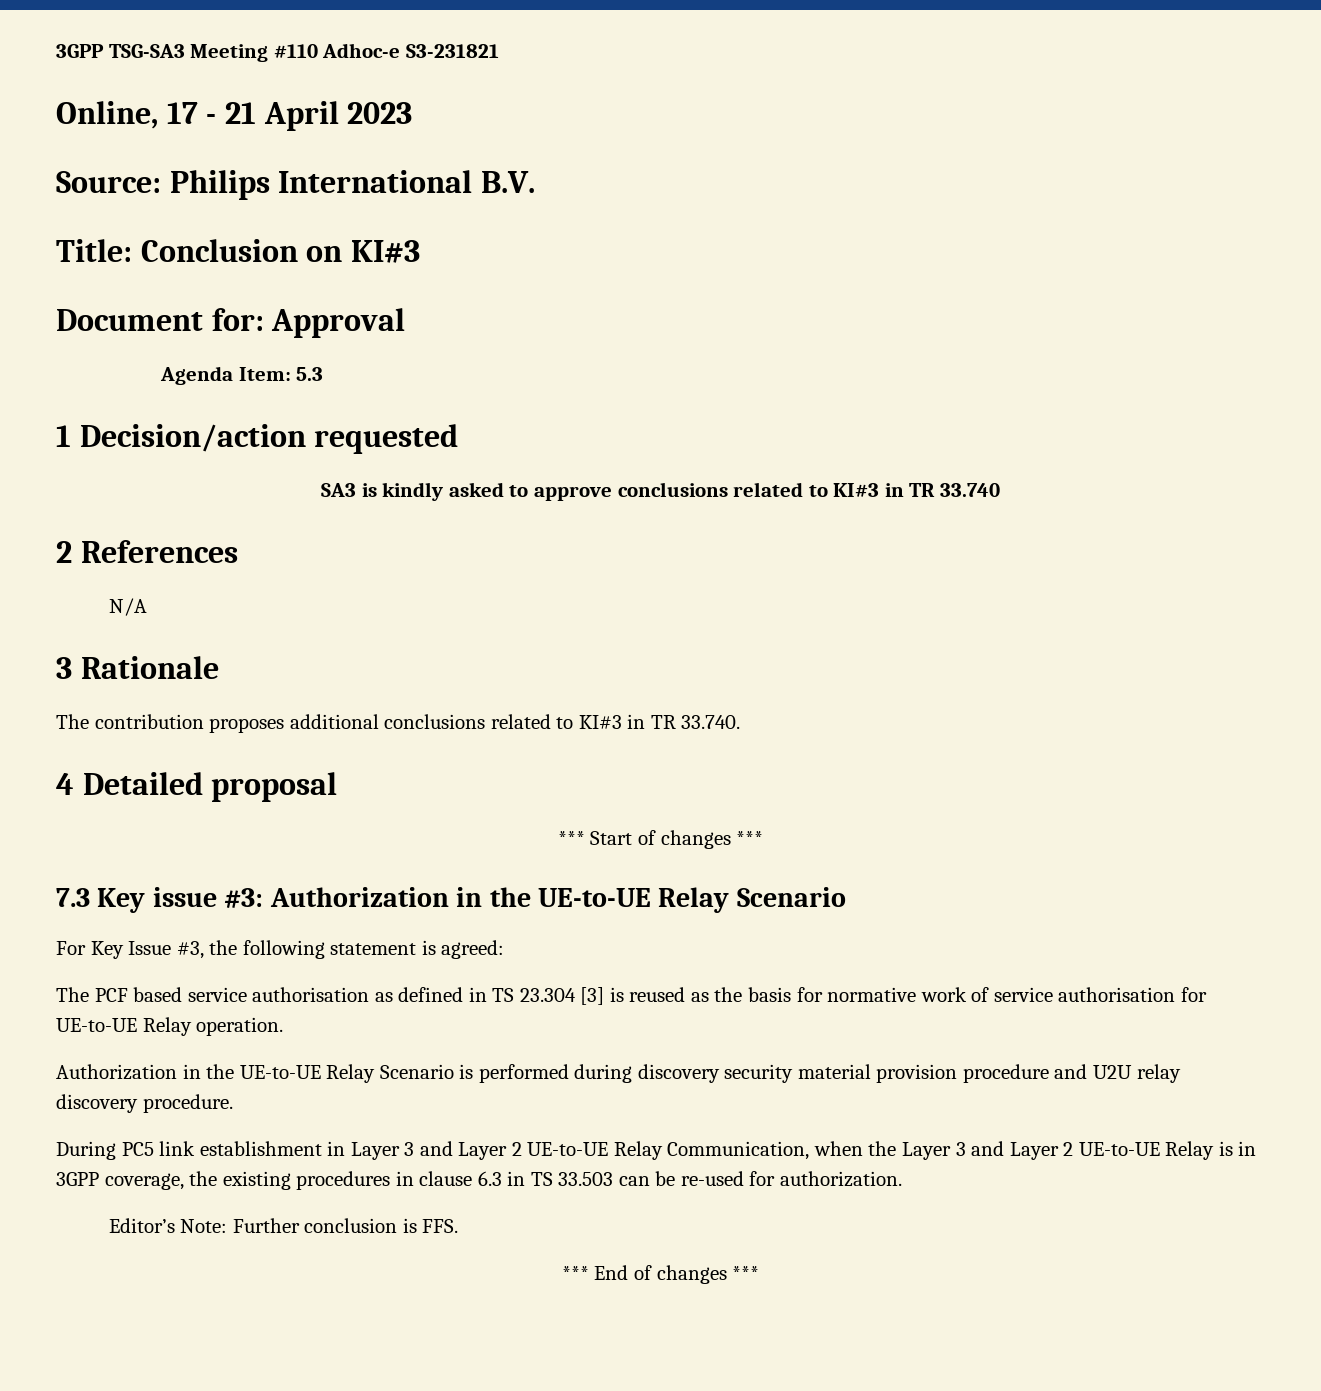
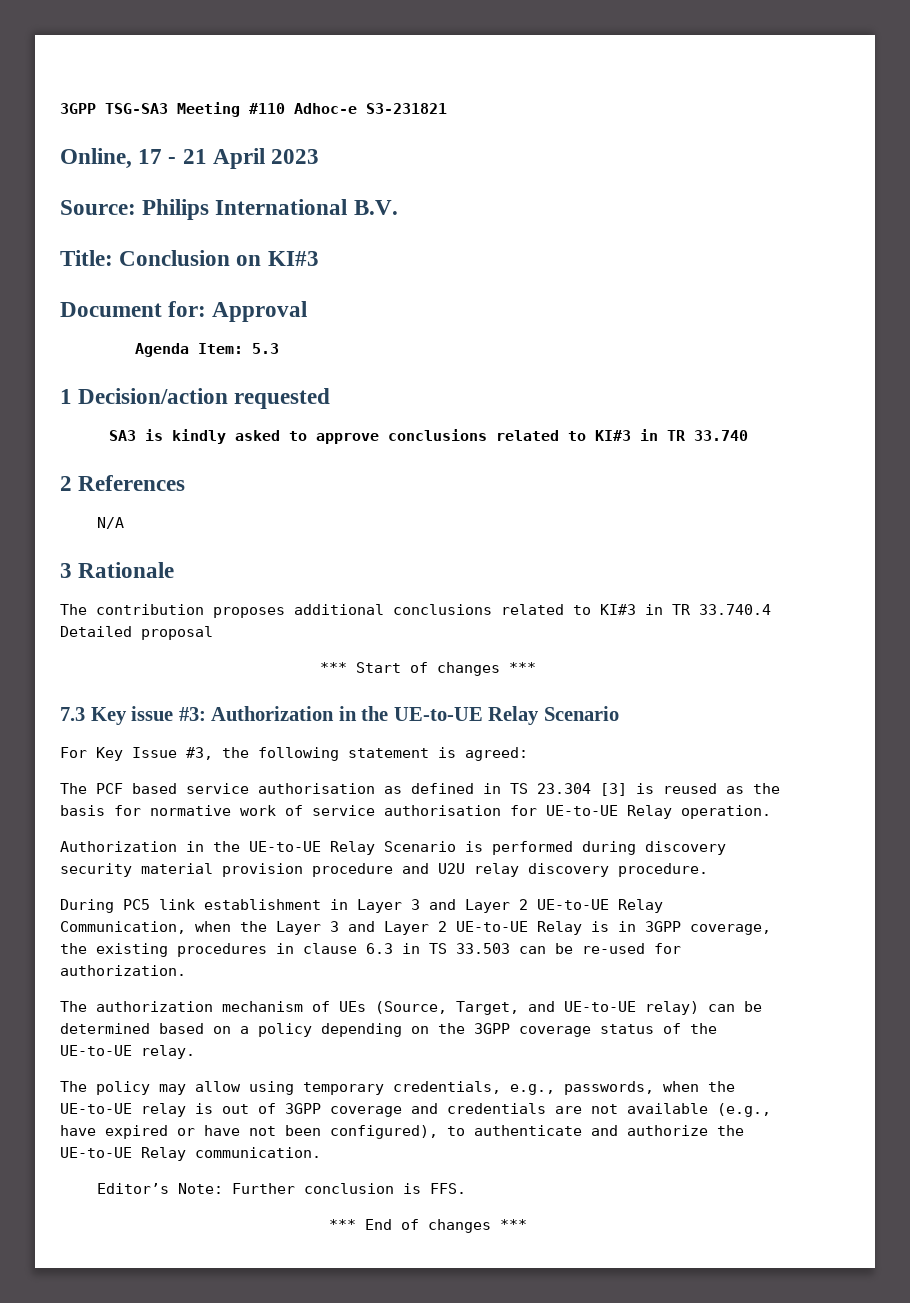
- The contribution proposes additional conclusions related to KI#3 in TR 33.740.
- 4 Detailed proposal
+ The contribution proposes additional conclusions related to KI#3 in TR 33.740.4 Detailed proposal
+ The authorization mechanism of UEs (Source, Target, and UE-to-UE relay) can be determined based on a policy depending on the 3GPP coverage status of the UE-to-UE relay.
+ The policy may allow using temporary credentials, e.g., passwords, when the UE-to-UE relay is out of 3GPP coverage and credentials are not available (e.g., have expired or have not been configured), to authenticate and authorize the UE-to-UE Relay communication.

